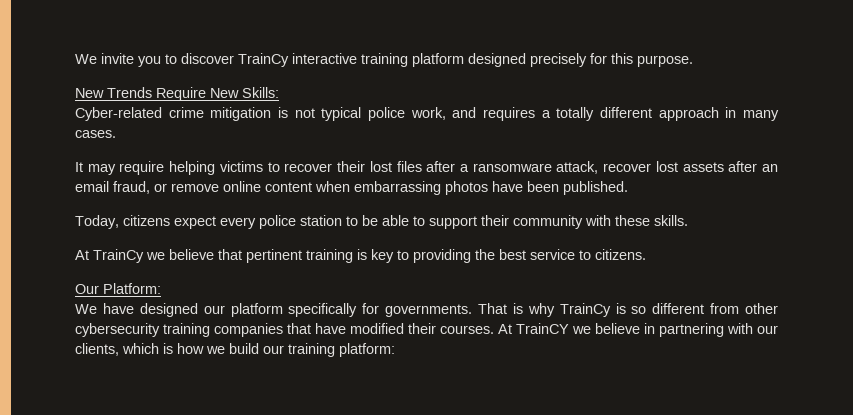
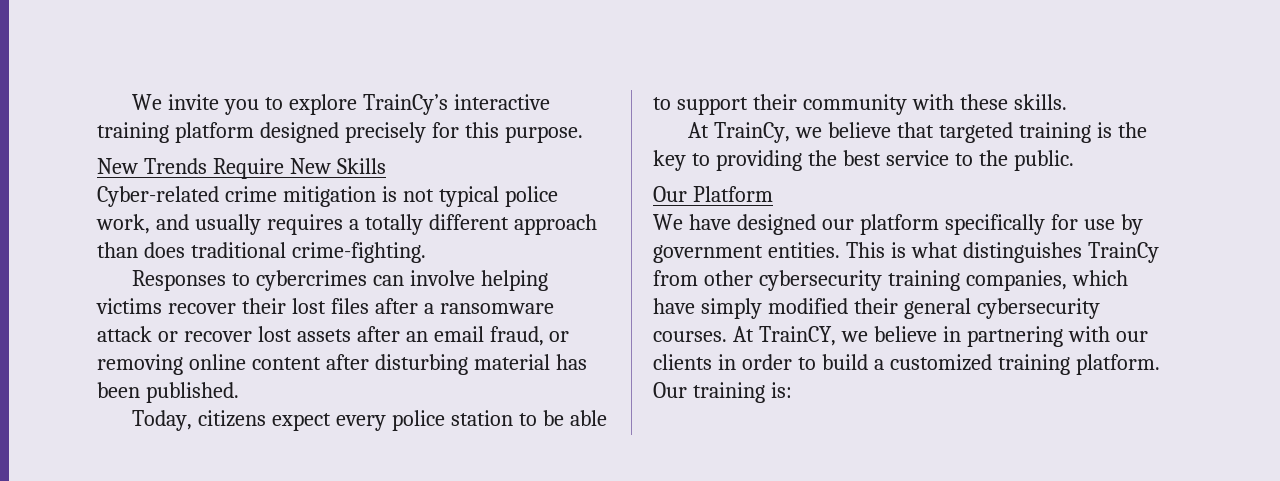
- We invite you to discover TrainCy interactive training platform designed precisely for this purpose.
+ We invite you to explore TrainCy’s interactive training platform designed precisely for this purpose.
- New Trends Require New Skills:
+ New Trends Require New Skills
- Cyber-related crime mitigation is not typical police work, and requires a totally different approach in many cases.
- It may require helping victims to recover their lost files after a ransomware attack, recover lost assets after an email fraud, or remove online content when embarrassing photos have been published.
+ Cyber-related crime mitigation is not typical police work, and usually requires a totally different approach than does traditional crime-fighting.
+ Responses to cybercrimes can involve helping victims recover their lost files after a ransomware attack or recover lost assets after an email fraud, or removing online content after disturbing material has been published.
- At TrainCy we believe that pertinent training is key to providing the best service to citizens.
- Our Platform:
+ At TrainCy, we believe that targeted training is the key to providing the best service to the public.
+ Our Platform
- We have designed our platform specifically for governments. That is why TrainCy is so different from other cybersecurity training companies that have modified their courses.
+ We have designed our platform specifically for use by government entities. This is what distinguishes TrainCy from other cybersecurity training companies, which have simply modified their general cybersecurity courses.
- At TrainCY we believe in partnering with our clients, which is how we build our training platform:
+ At TrainCY, we believe in partnering with our clients in order to build a customized training platform. Our training is:

